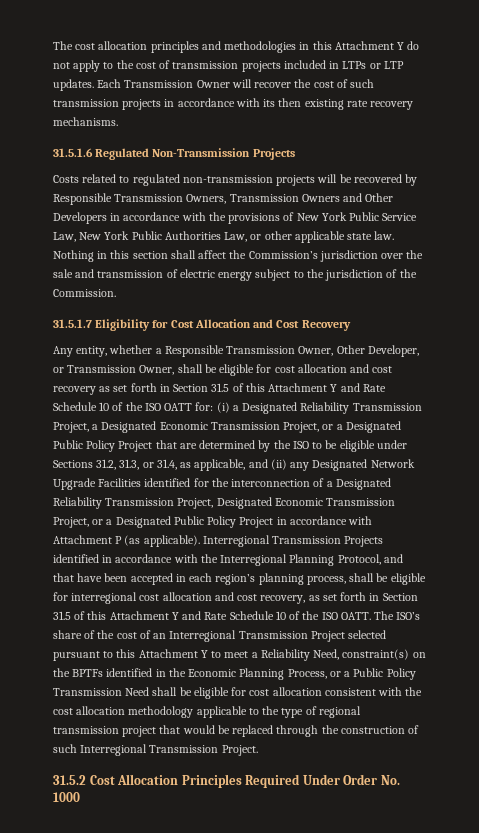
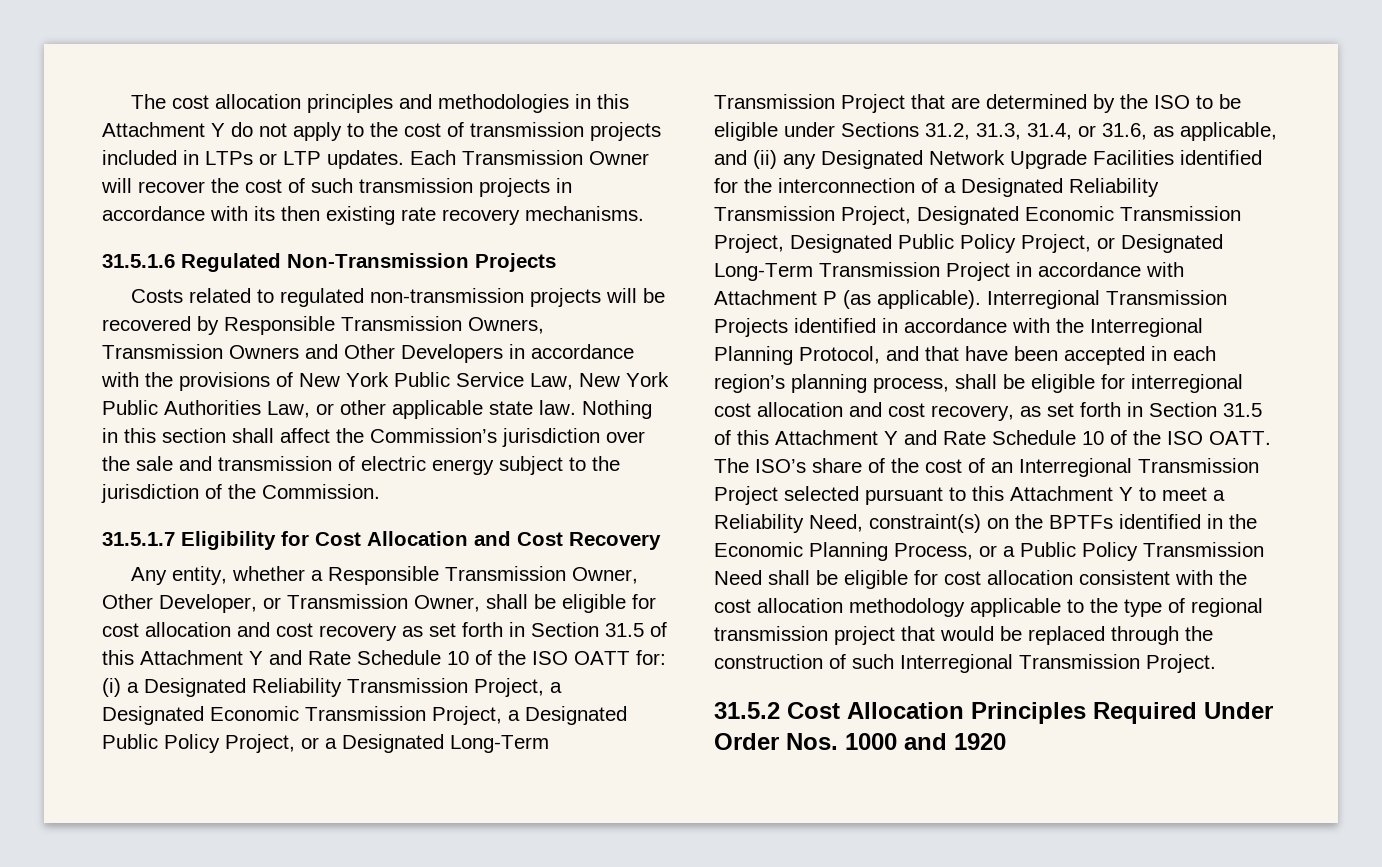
- (i) a Designated Reliability Transmission Project, a Designated Economic Transmission Project, or a Designated Public Policy Project that are determined by the ISO to be eligible under Sections 31.2, 31.3, or 31.4, as applicable, and (ii) any Designated Network Upgrade Facilities identified for the interconnection of a Designated Reliability Transmission Project, Designated Economic Transmission Project, or a Designated Public Policy Project in accordance with Attachment P (as applicable).
+ (i) a Designated Reliability Transmission Project, a Designated Economic Transmission Project, a Designated Public Policy Project, or a Designated Long-Term Transmission Project that are determined by the ISO to be eligible under Sections 31.2, 31.3, 31.4, or 31.6, as applicable, and (ii) any Designated Network Upgrade Facilities identified for the interconnection of a Designated Reliability Transmission Project, Designated Economic Transmission Project, Designated Public Policy Project, or Designated Long-Term Transmission Project in accordance with Attachment P (as applicable).
- 31.5.2 Cost Allocation Principles Required Under Order No. 1000
+ 31.5.2 Cost Allocation Principles Required Under Order Nos. 1000 and 1920

